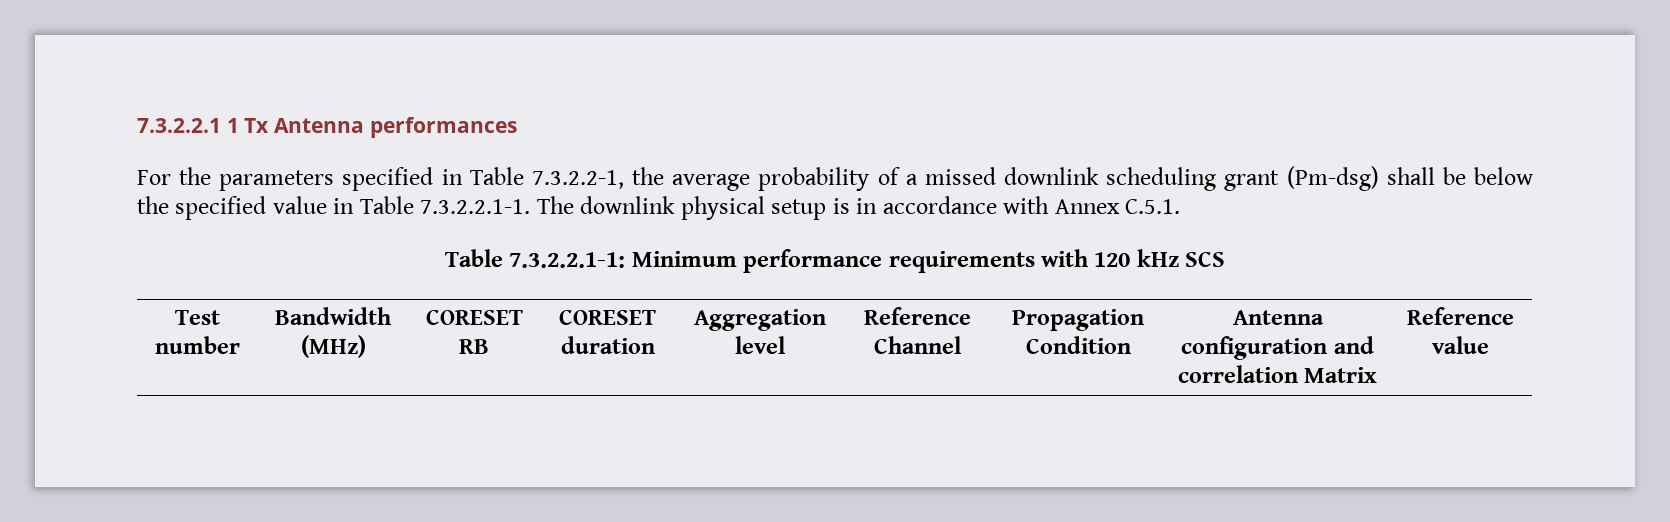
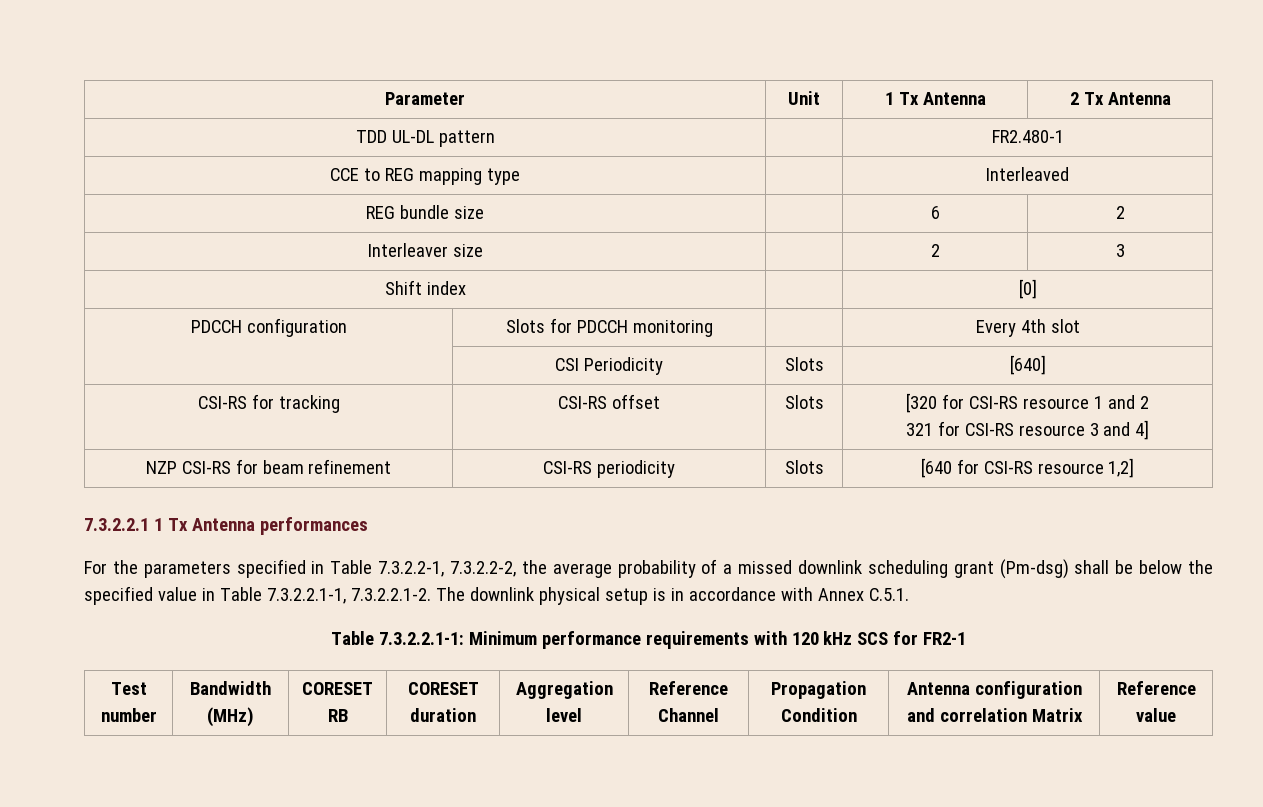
+ Parameter | Unit | 1 Tx Antenna | 2 Tx Antenna
+ TDD UL-DL pattern | | FR2.480-1
+ CCE to REG mapping type | | Interleaved
+ REG bundle size | | 6 | 2
+ Interleaver size | | 2 | 3
+ Shift index | | [0]
+ PDCCH configuration | Slots for PDCCH monitoring | | Every 4th slot
+ | CSI Periodicity | Slots | [640]
+ CSI-RS for tracking | CSI-RS offset | Slots | [320 for CSI-RS resource 1 and 2
+ 321 for CSI-RS resource 3 and 4]
+ NZP CSI-RS for beam refinement | CSI-RS periodicity | Slots | [640 for CSI-RS resource 1,2]
- For the parameters specified in Table 7.3.2.2-1, the average probability of a missed downlink scheduling grant (Pm-dsg) shall be below the specified value in Table 7.3.2.2.1-1. The downlink physical setup is in accordance with Annex C.5.1.
+ For the parameters specified in Table 7.3.2.2-1, 7.3.2.2-2, the average probability of a missed downlink scheduling grant (Pm-dsg) shall be below the specified value in Table 7.3.2.2.1-1, 7.3.2.2.1-2. The downlink physical setup is in accordance with Annex C.5.1.
- Table 7.3.2.2.1-1: Minimum performance requirements with 120 kHz SCS
+ Table 7.3.2.2.1-1: Minimum performance requirements with 120 kHz SCS for FR2-1

